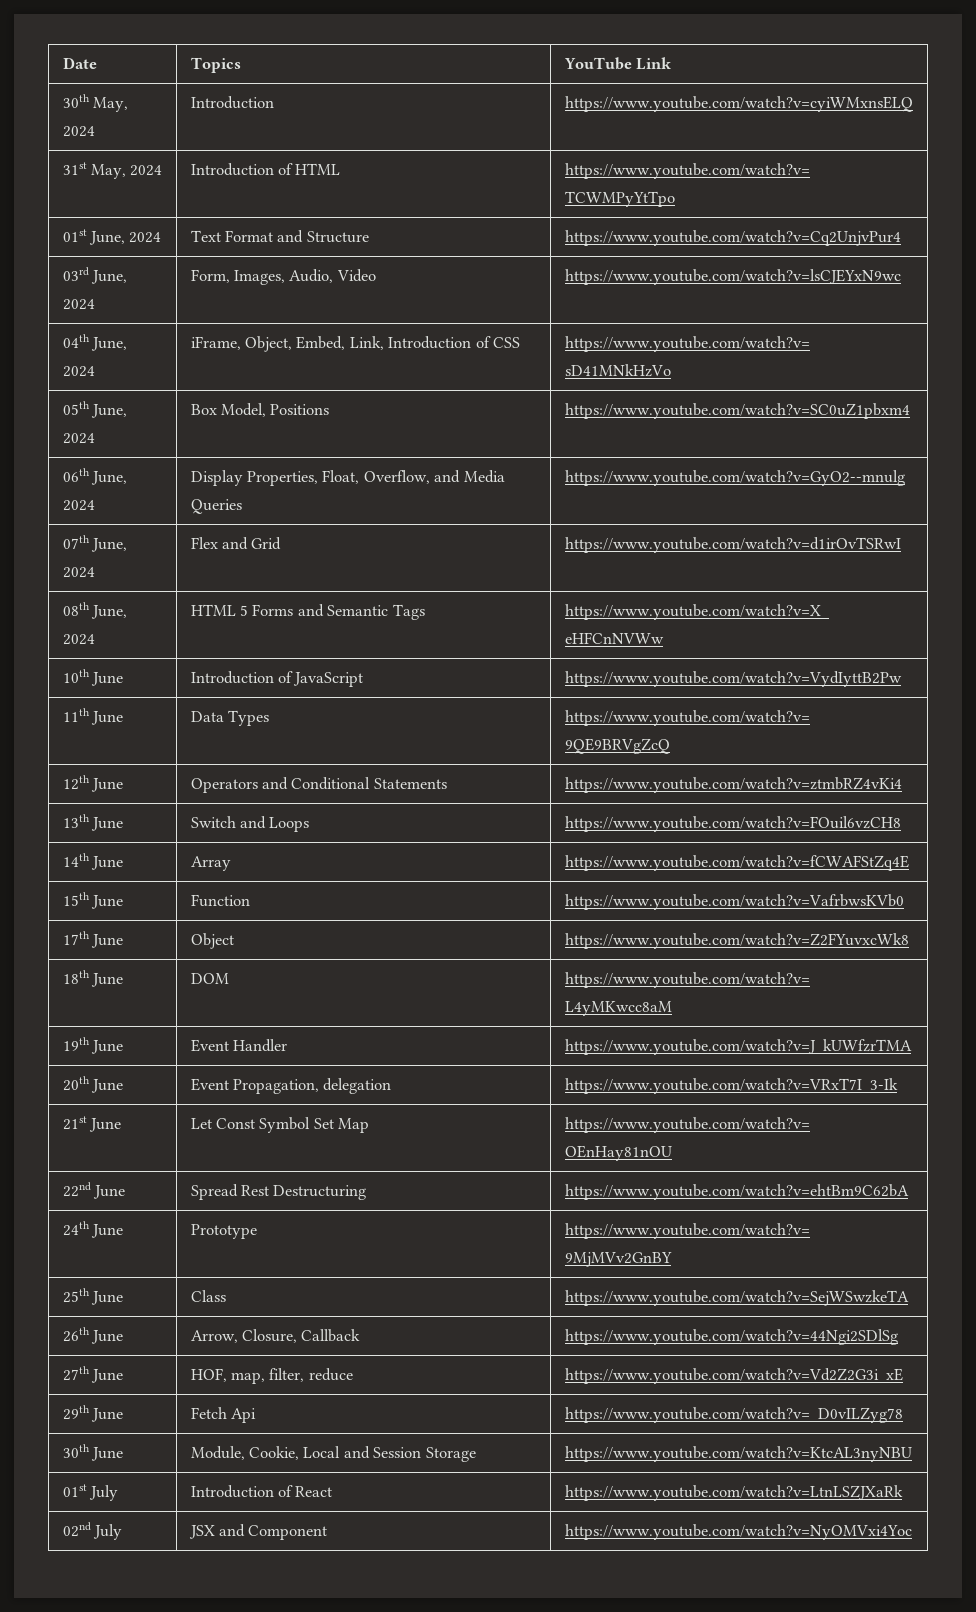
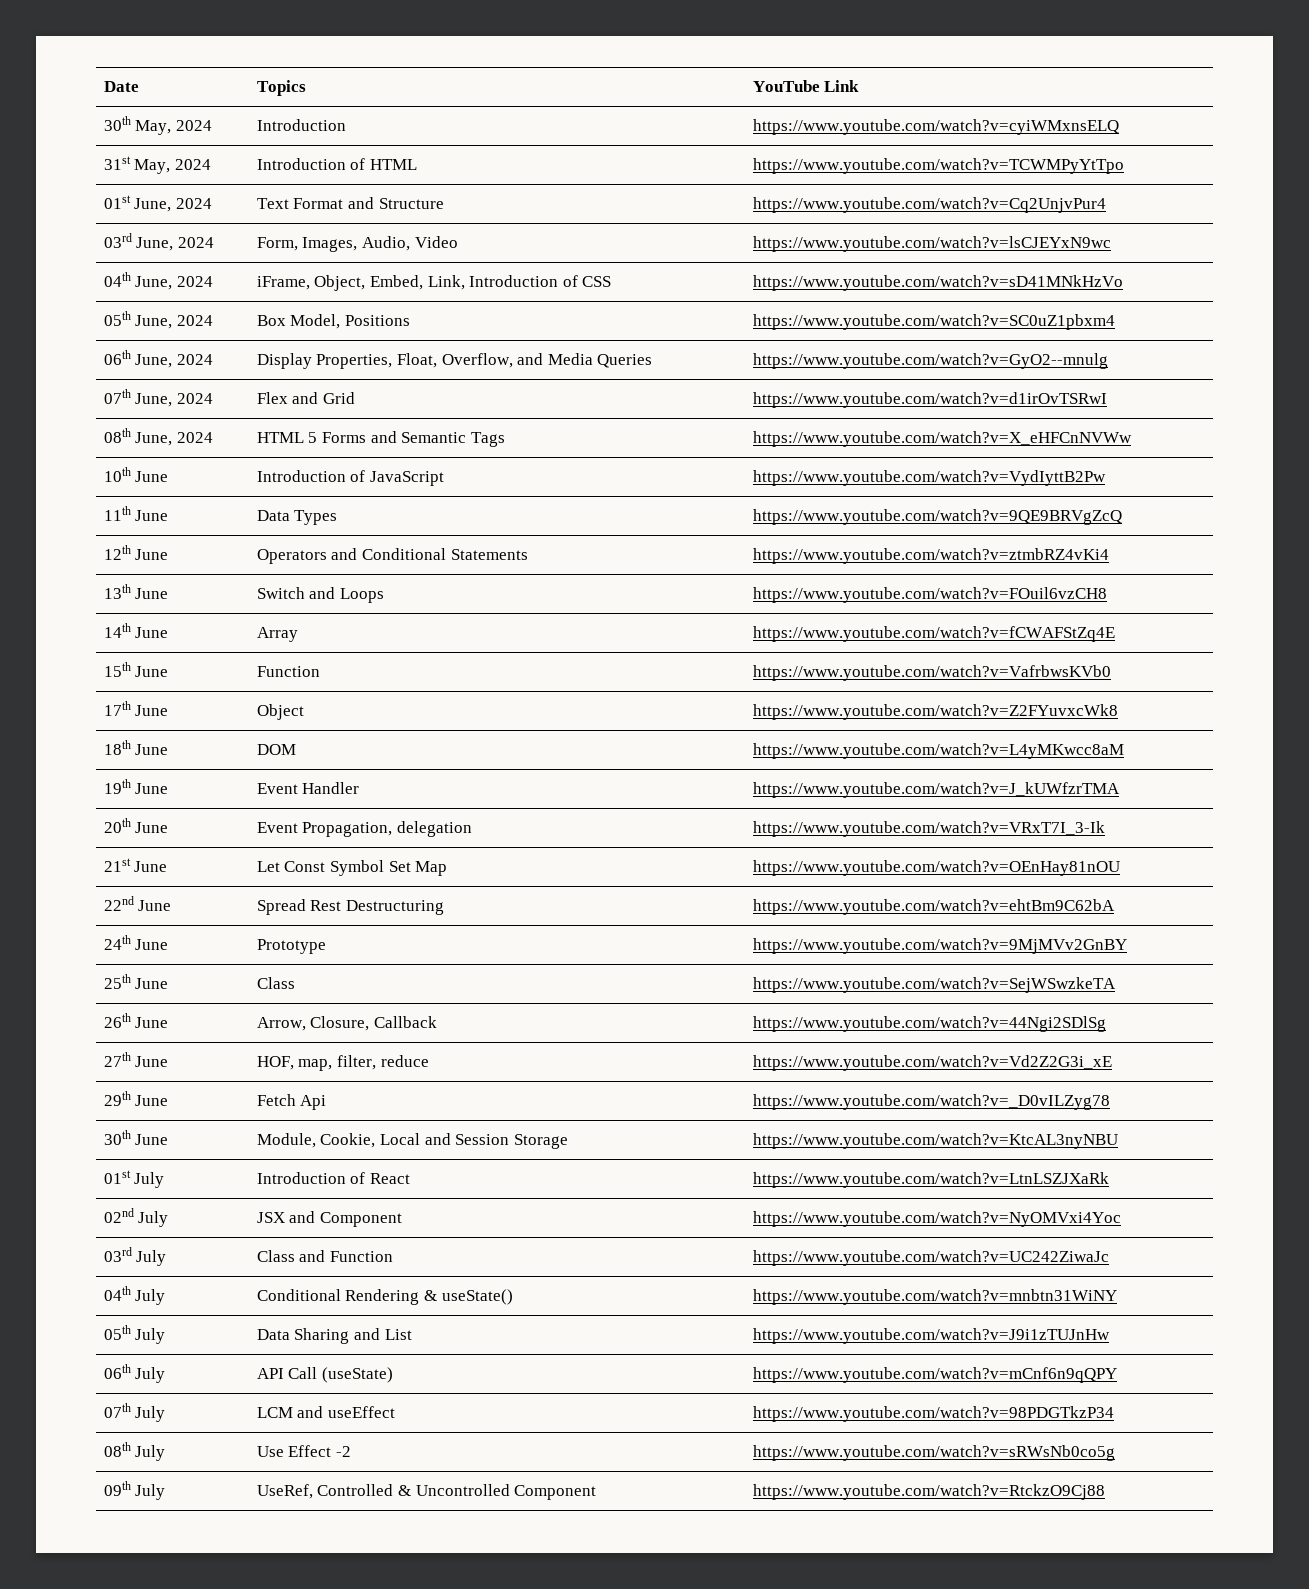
+ 03rd July | Class and Function | https://www.youtube.com/watch?v=UC242ZiwaJc
+ 04th July | Conditional Rendering & useState() | https://www.youtube.com/watch?v=mnbtn31WiNY
+ 05th July | Data Sharing and List | https://www.youtube.com/watch?v=J9i1zTUJnHw
+ 06th July | API Call (useState) | https://www.youtube.com/watch?v=mCnf6n9qQPY
+ 07th July | LCM and useEffect | https://www.youtube.com/watch?v=98PDGTkzP34
+ 08th July | Use Effect -2 | https://www.youtube.com/watch?v=sRWsNb0co5g
+ 09th July | UseRef, Controlled & Uncontrolled Component | https://www.youtube.com/watch?v=RtckzO9Cj88

